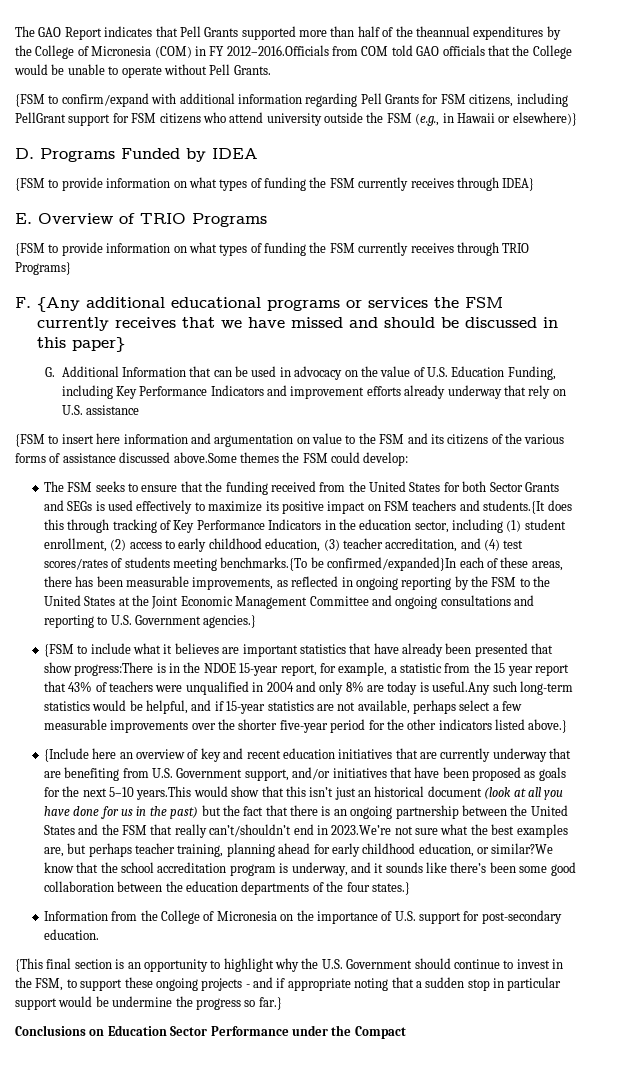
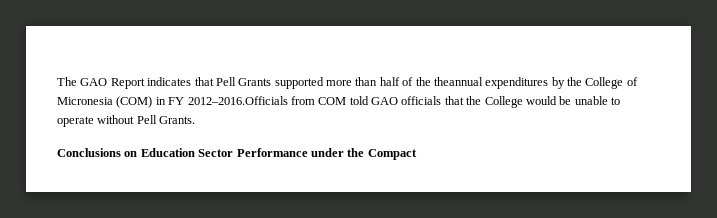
- {FSM to confirm/expand with additional information regarding Pell Grants for FSM citizens, including PellGrant support for FSM citizens who attend university outside the FSM (e.g., in Hawaii or elsewhere)}
- D. Programs Funded by IDEA
- {FSM to provide information on what types of funding the FSM currently receives through IDEA}
- E. Overview of TRIO Programs
- {FSM to provide information on what types of funding the FSM currently receives through TRIO Programs}
- F. {Any additional educational programs or services the FSM currently receives that we have missed and should be discussed in this paper}
- G. Additional Information that can be used in advocacy on the value of U.S. Education Funding, including Key Performance Indicators and improvement efforts already underway that rely on U.S. assistance
- {FSM to insert here information and argumentation on value to the FSM and its citizens of the various forms of assistance discussed above.Some themes the FSM could develop:
- The FSM seeks to ensure that the funding received from the United States for both Sector Grants and SEGs is used effectively to maximize its positive impact on FSM teachers and students.{It does this through tracking of Key Performance Indicators in the education sector, including (1) student enrollment, (2) access to early childhood education, (3) teacher accreditation, and (4) test scores/rates of students meeting benchmarks.{To be confirmed/expanded}In each of these areas, there has been measurable improvements, as reflected in ongoing reporting by the FSM to the United States at the Joint Economic Management Committee and ongoing consultations and reporting to U.S. Government agencies.}
- {FSM to include what it believes are important statistics that have already been presented that show progress:There is in the NDOE 15-year report, for example, a statistic from the 15 year report that 43% of teachers were unqualified in 2004 and only 8% are today is useful.Any such long-term statistics would be helpful, and if 15-year statistics are not available, perhaps select a few measurable improvements over the shorter five-year period for the other indicators listed above.}
- {Include here an overview of key and recent education initiatives that are currently underway that are benefiting from U.S. Government support, and/or initiatives that have been proposed as goals for the next 5–10 years.This would show that this isn’t just an historical document (look at all you have done for us in the past) but the fact that there is an ongoing partnership between the United States and the FSM that really can’t/shouldn’t end in 2023.We’re not sure what the best examples are, but perhaps teacher training, planning ahead for early childhood education, or similar?We know that the school accreditation program is underway, and it sounds like there’s been some good collaboration between the education departments of the four states.}
- Information from the College of Micronesia on the importance of U.S. support for post-secondary education.
- {This final section is an opportunity to highlight why the U.S. Government should continue to invest in the FSM, to support these ongoing projects - and if appropriate noting that a sudden stop in particular support would be undermine the progress so far.}

